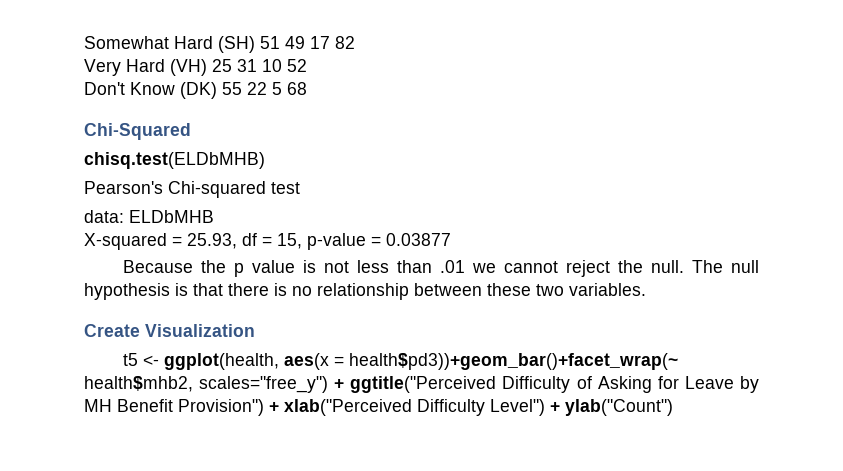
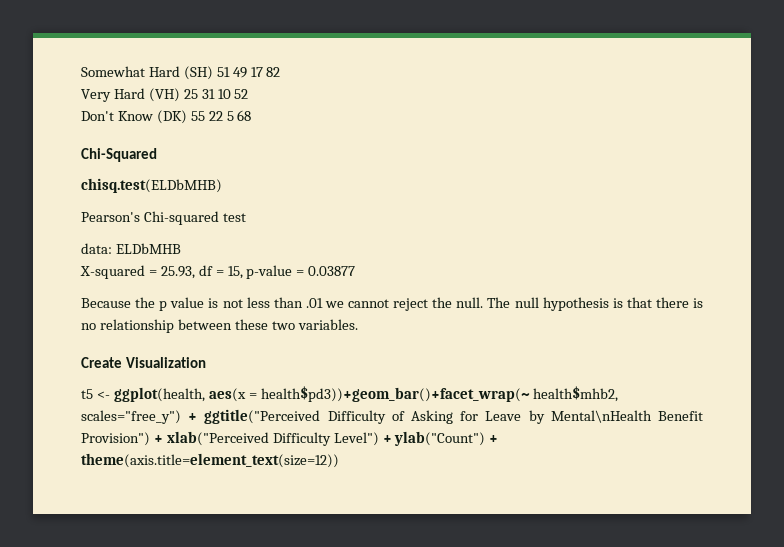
- t5 <- ggplot(health, aes(x = health$pd3))+geom_bar()+facet_wrap(~ health$mhb2, scales="free_y") + ggtitle("Perceived Difficulty of Asking for Leave by MH Benefit Provision") + xlab("Perceived Difficulty Level") + ylab("Count")
+ t5 <- ggplot(health, aes(x = health$pd3))+geom_bar()+facet_wrap(~ health$mhb2, scales="free_y") + ggtitle("Perceived Difficulty of Asking for Leave by Mental\nHealth Benefit Provision") + xlab("Perceived Difficulty Level") + ylab("Count") + theme(axis.title=element_text(size=12))

